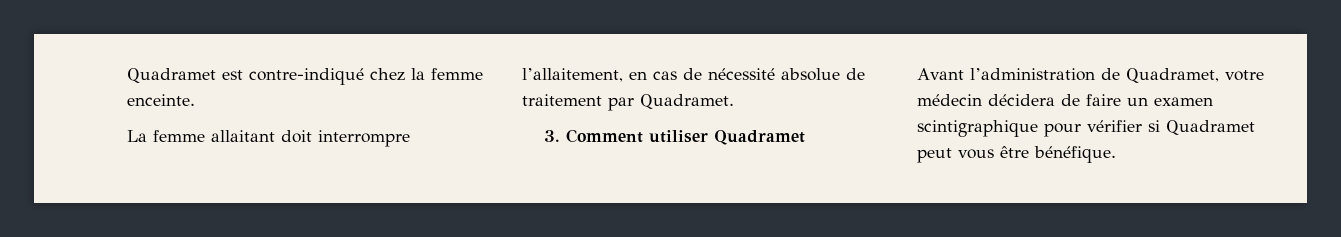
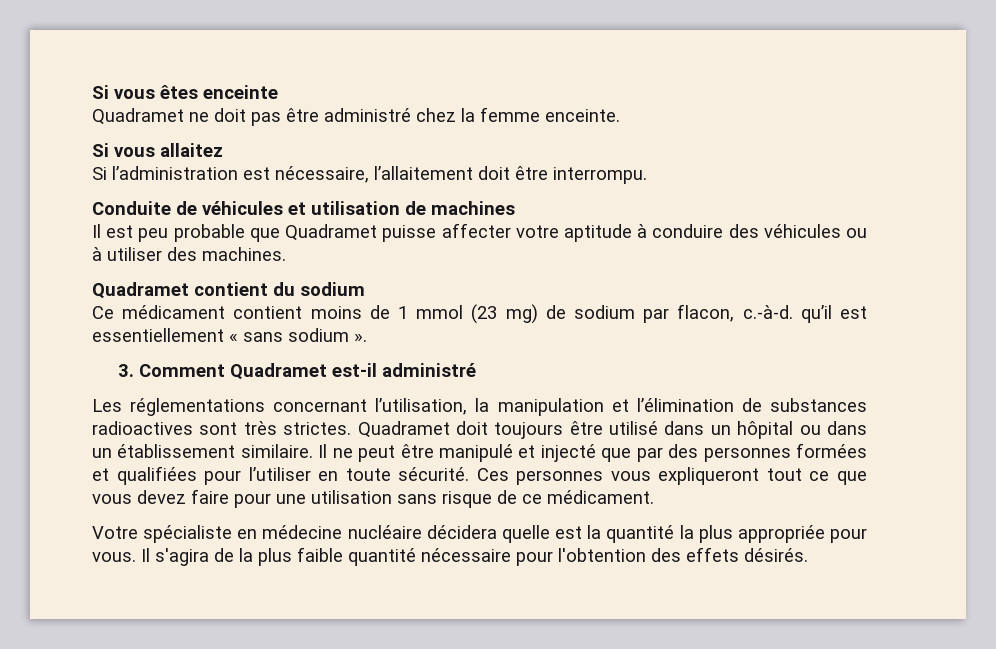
- Quadramet est contre-indiqué chez la femme enceinte.
- La femme allaitant doit interrompre l’allaitement, en cas de nécessité absolue de traitement par Quadramet.
+ Si vous êtes enceinte
+ Quadramet ne doit pas être administré chez la femme enceinte.
+ Si vous allaitez
+ Si l’administration est nécessaire, l’allaitement doit être interrompu.
+ Conduite de véhicules et utilisation de machines
+ Il est peu probable que Quadramet puisse affecter votre aptitude à conduire des véhicules ou à utiliser des machines.
+ Quadramet contient du sodium
+ Ce médicament contient moins de 1 mmol (23 mg) de sodium par flacon, c.-à-d. qu’il est essentiellement « sans sodium ».
- 3. Comment utiliser Quadramet
- Avant l’administration de Quadramet, votre médecin décidera de faire un examen scintigraphique pour vérifier si Quadramet peut vous être bénéfique.
+ 3. Comment Quadramet est-il administré
+ Les réglementations concernant l’utilisation, la manipulation et l’élimination de substances radioactives sont très strictes. Quadramet doit toujours être utilisé dans un hôpital ou dans un établissement similaire. Il ne peut être manipulé et injecté que par des personnes formées et qualifiées pour l’utiliser en toute sécurité. Ces personnes vous expliqueront tout ce que vous devez faire pour une utilisation sans risque de ce médicament.
+ Votre spécialiste en médecine nucléaire décidera quelle est la quantité la plus appropriée pour vous. Il s'agira de la plus faible quantité nécessaire pour l'obtention des effets désirés.

